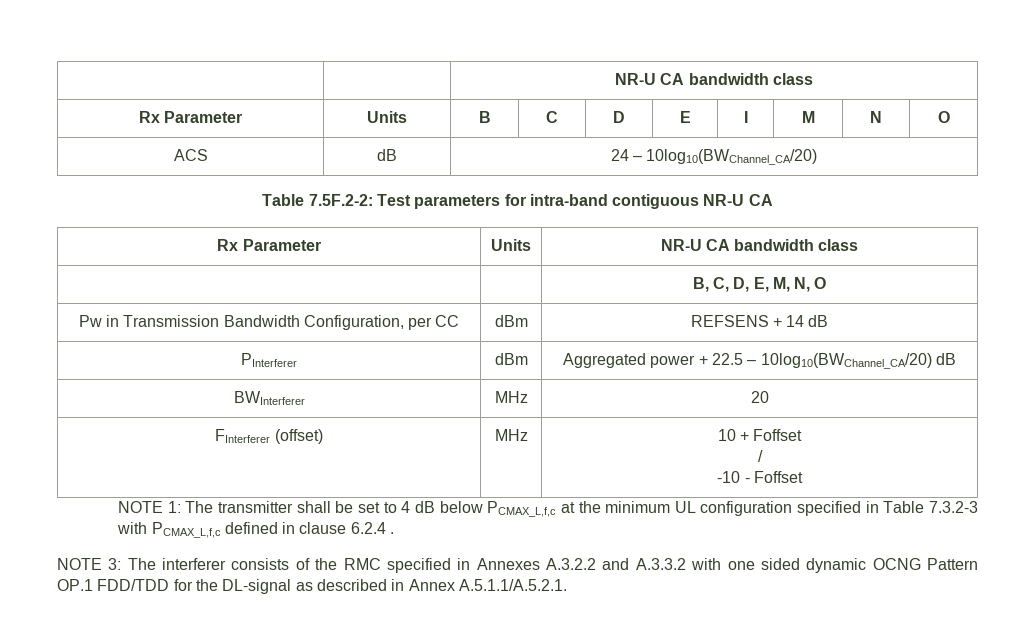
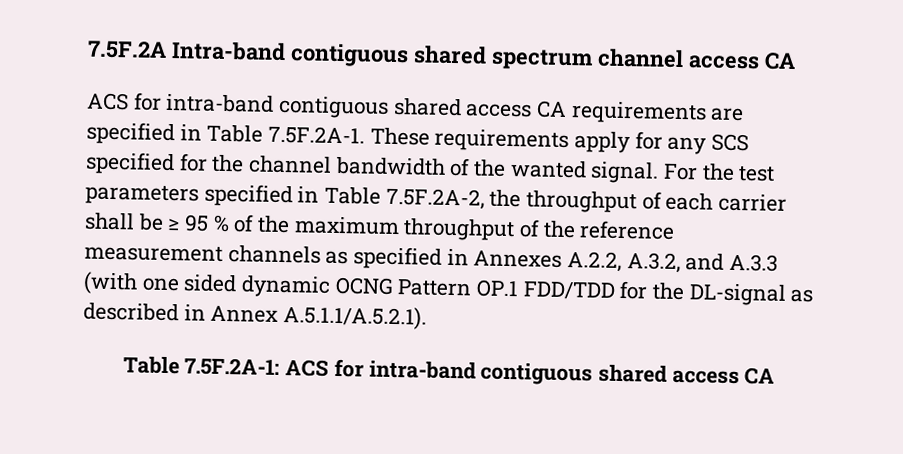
- | | NR-U CA bandwidth class
- Rx Parameter | Units | B | C | D | E | I | M | N | O
- ACS | dB | 24 – 10log10(BWChannel_CA/20)
- Table 7.5F.2-2: Test parameters for intra-band contiguous NR-U CA
- Rx Parameter | Units | NR-U CA bandwidth class
- | | B, C, D, E, M, N, O
- Pw in Transmission Bandwidth Configuration, per CC | dBm | REFSENS + 14 dB
- PInterferer | dBm | Aggregated power + 22.5 – 10log10(BWChannel_CA/20) dB
- BWInterferer | MHz | 20
- FInterferer (offset) | MHz | 10 + Foffset
- /
- -10 - Foffset
- NOTE 1: The transmitter shall be set to 4 dB below PCMAX_L,f,c at the minimum UL configuration specified in Table 7.3.2-3 with PCMAX_L,f,c defined in clause 6.2.4 .
- NOTE 3: The interferer consists of the RMC specified in Annexes A.3.2.2 and A.3.3.2 with one sided dynamic OCNG Pattern OP.1 FDD/TDD for the DL-signal as described in Annex A.5.1.1/A.5.2.1.
+ 7.5F.2A Intra-band contiguous shared spectrum channel access CA
+ ACS for intra-band contiguous shared access CA requirements are specified in Table 7.5F.2A-1. These requirements apply for any SCS specified for the channel bandwidth of the wanted signal. For the test parameters specified in Table 7.5F.2A-2, the throughput of each carrier shall be ≥ 95 % of the maximum throughput of the reference measurement channels as specified in Annexes A.2.2, A.3.2, and A.3.3 (with one sided dynamic OCNG Pattern OP.1 FDD/TDD for the DL-signal as described in Annex A.5.1.1/A.5.2.1).
+ Table 7.5F.2A-1: ACS for intra-band contiguous shared access CA

